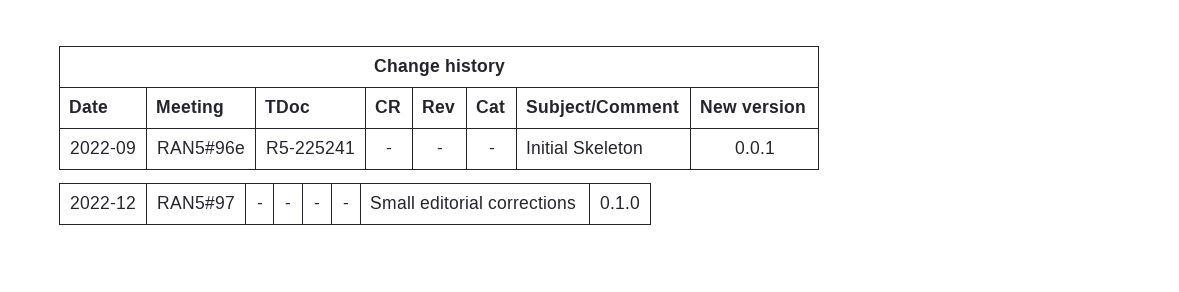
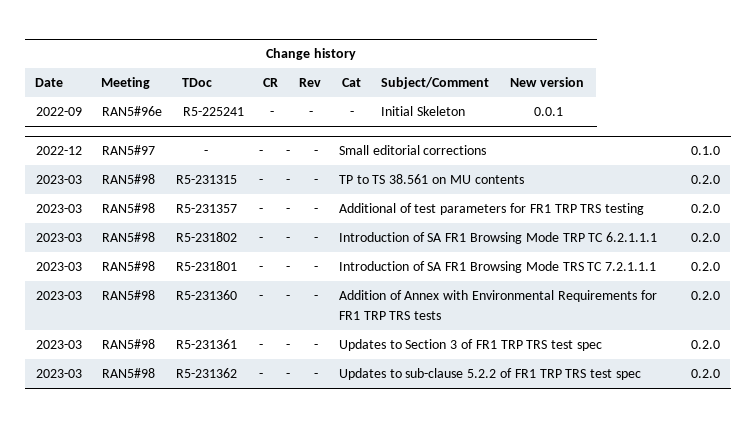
+ 2023-03 | RAN5#98 | R5-231315 | - | - | - | TP to TS 38.561 on MU contents | 0.2.0
+ 2023-03 | RAN5#98 | R5-231357 | - | - | - | Additional of test parameters for FR1 TRP TRS testing | 0.2.0
+ 2023-03 | RAN5#98 | R5-231802 | - | - | - | Introduction of SA FR1 Browsing Mode TRP TC 6.2.1.1.1 | 0.2.0
+ 2023-03 | RAN5#98 | R5-231801 | - | - | - | Introduction of SA FR1 Browsing Mode TRS TC 7.2.1.1.1 | 0.2.0
+ 2023-03 | RAN5#98 | R5-231360 | - | - | - | Addition of Annex with Environmental Requirements for FR1 TRP TRS tests | 0.2.0
+ 2023-03 | RAN5#98 | R5-231361 | - | - | - | Updates to Section 3 of FR1 TRP TRS test spec | 0.2.0
+ 2023-03 | RAN5#98 | R5-231362 | - | - | - | Updates to sub-clause 5.2.2 of FR1 TRP TRS test spec | 0.2.0

